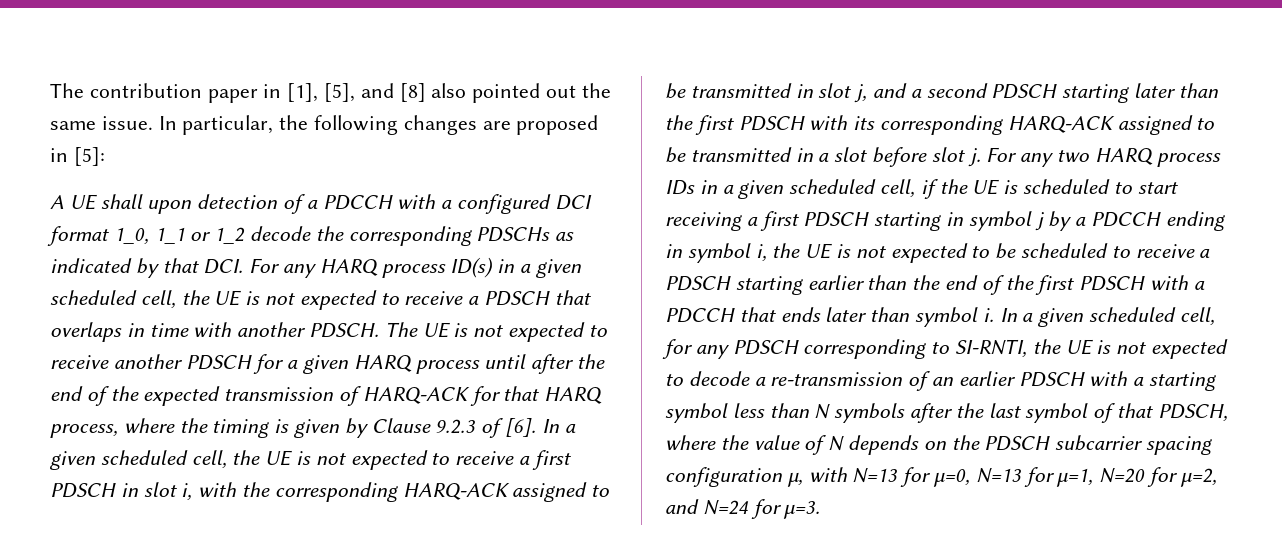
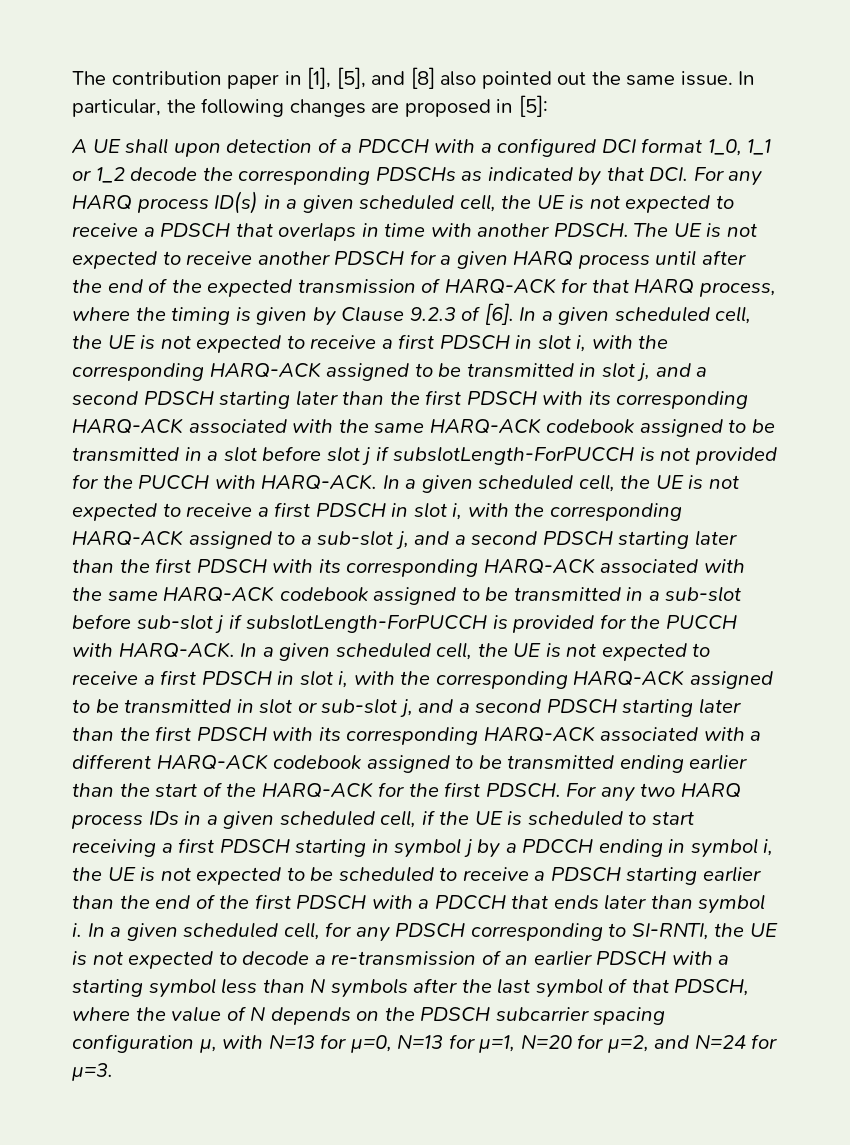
- In a given scheduled cell, the UE is not expected to receive a first PDSCH in slot i, with the corresponding HARQ-ACK assigned to be transmitted in slot j, and a second PDSCH starting later than the first PDSCH with its corresponding HARQ-ACK assigned to be transmitted in a slot before slot j.
+ In a given scheduled cell, the UE is not expected to receive a first PDSCH in slot i, with the corresponding HARQ-ACK assigned to be transmitted in slot j, and a second PDSCH starting later than the first PDSCH with its corresponding HARQ-ACK associated with the same HARQ-ACK codebook assigned to be transmitted in a slot before slot j if subslotLength-ForPUCCH is not provided for the PUCCH with HARQ-ACK. In a given scheduled cell, the UE is not expected to receive a first PDSCH in slot i, with the corresponding HARQ-ACK assigned to a sub-slot j, and a second PDSCH starting later than the first PDSCH with its corresponding HARQ-ACK associated with the same HARQ-ACK codebook assigned to be transmitted in a sub-slot before sub-slot j if subslotLength-ForPUCCH is provided for the PUCCH with HARQ-ACK. In a given scheduled cell, the UE is not expected to receive a first PDSCH in slot i, with the corresponding HARQ-ACK assigned to be transmitted in slot or sub-slot j, and a second PDSCH starting later than the first PDSCH with its corresponding HARQ-ACK associated with a different HARQ-ACK codebook assigned to be transmitted ending earlier than the start of the HARQ-ACK for the first PDSCH.

